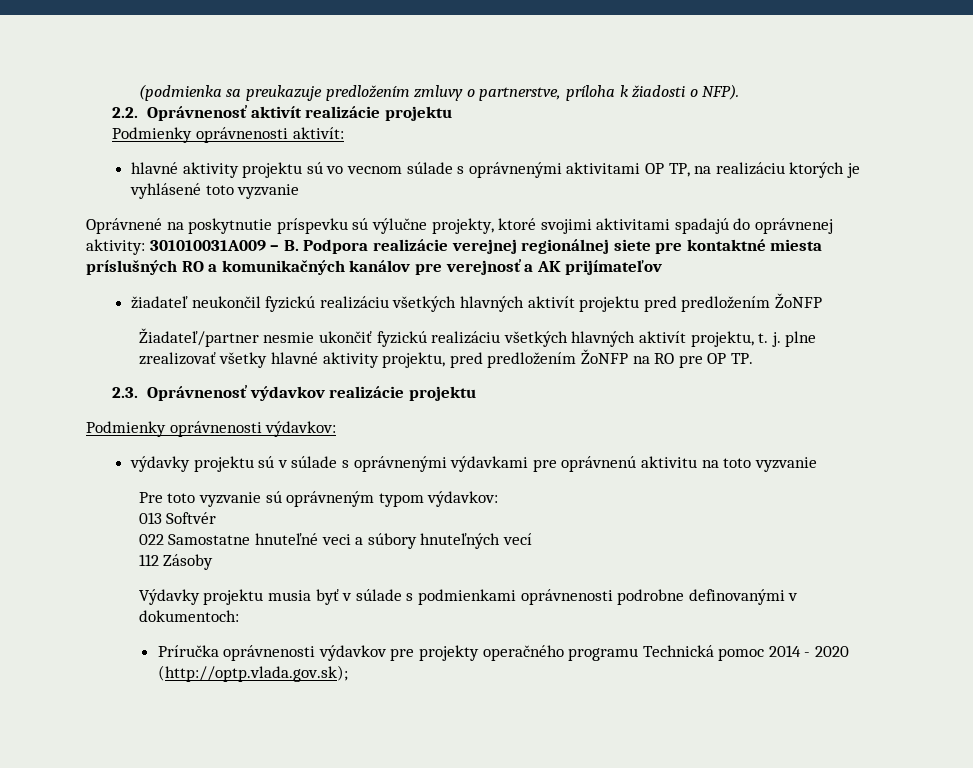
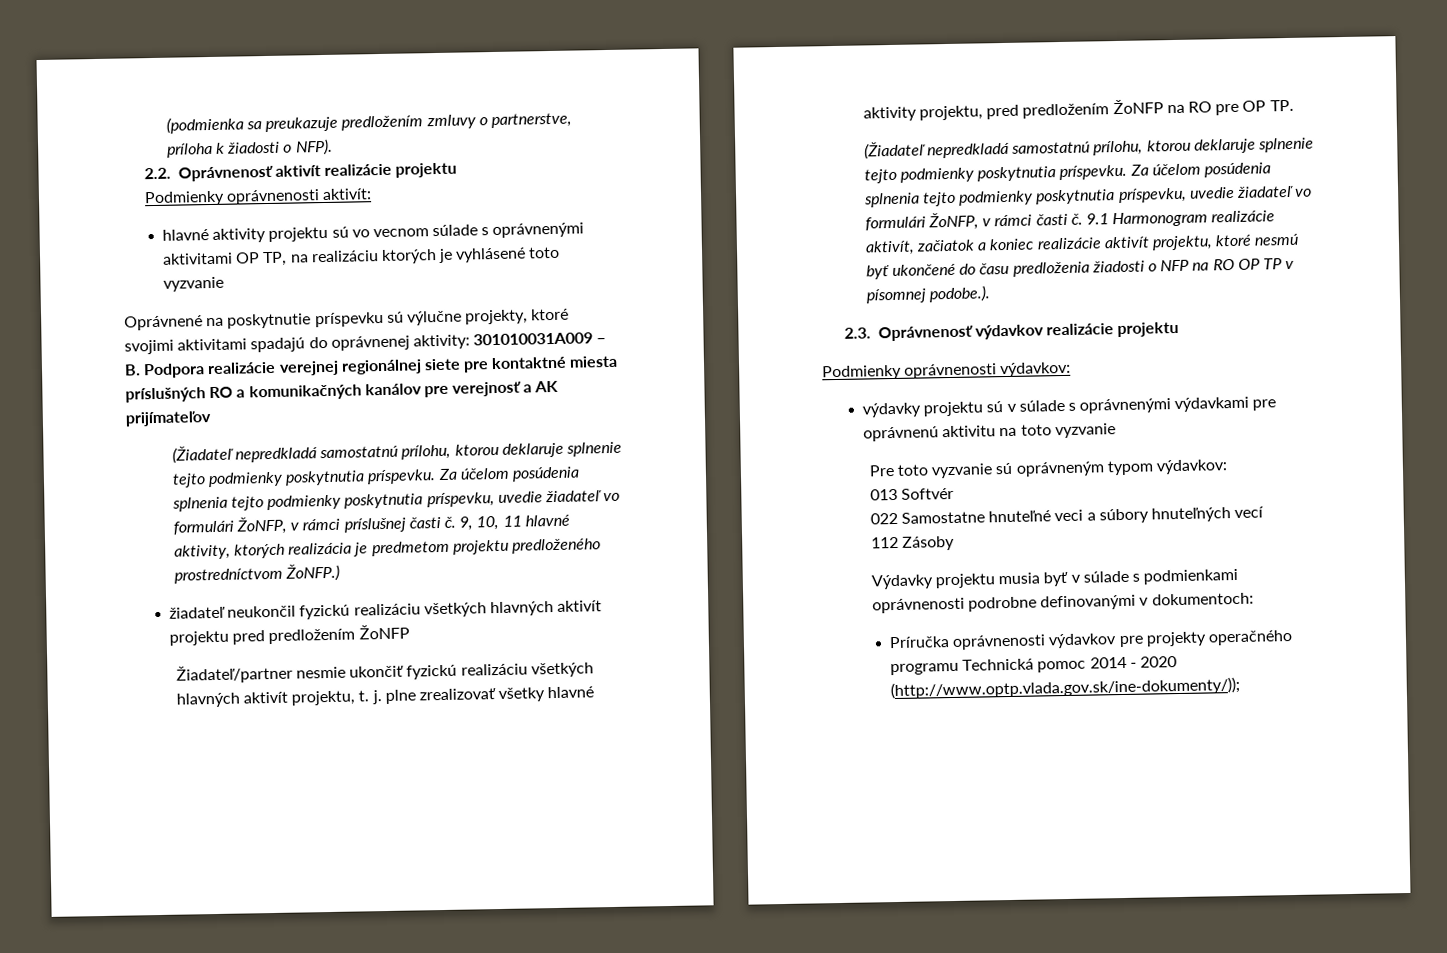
+ (Žiadateľ nepredkladá samostatnú prílohu, ktorou deklaruje splnenie tejto podmienky poskytnutia príspevku. Za účelom posúdenia splnenia tejto podmienky poskytnutia príspevku, uvedie žiadateľ vo formulári ŽoNFP, v rámci príslušnej časti č. 9, 10, 11 hlavné aktivity, ktorých realizácia je predmetom projektu predloženého prostredníctvom ŽoNFP.)
+ (Žiadateľ nepredkladá samostatnú prílohu, ktorou deklaruje splnenie tejto podmienky poskytnutia príspevku. Za účelom posúdenia splnenia tejto podmienky poskytnutia príspevku, uvedie žiadateľ vo formulári ŽoNFP, v rámci časti č. 9.1 Harmonogram realizácie aktivít, začiatok a koniec realizácie aktivít projektu, ktoré nesmú byť ukončené do času predloženia žiadosti o NFP na RO OP TP v písomnej podobe.).
- Príručka oprávnenosti výdavkov pre projekty operačného programu Technická pomoc 2014 - 2020 (http://optp.vlada.gov.sk);
+ Príručka oprávnenosti výdavkov pre projekty operačného programu Technická pomoc 2014 - 2020 (http://www.optp.vlada.gov.sk/ine-dokumenty/));

